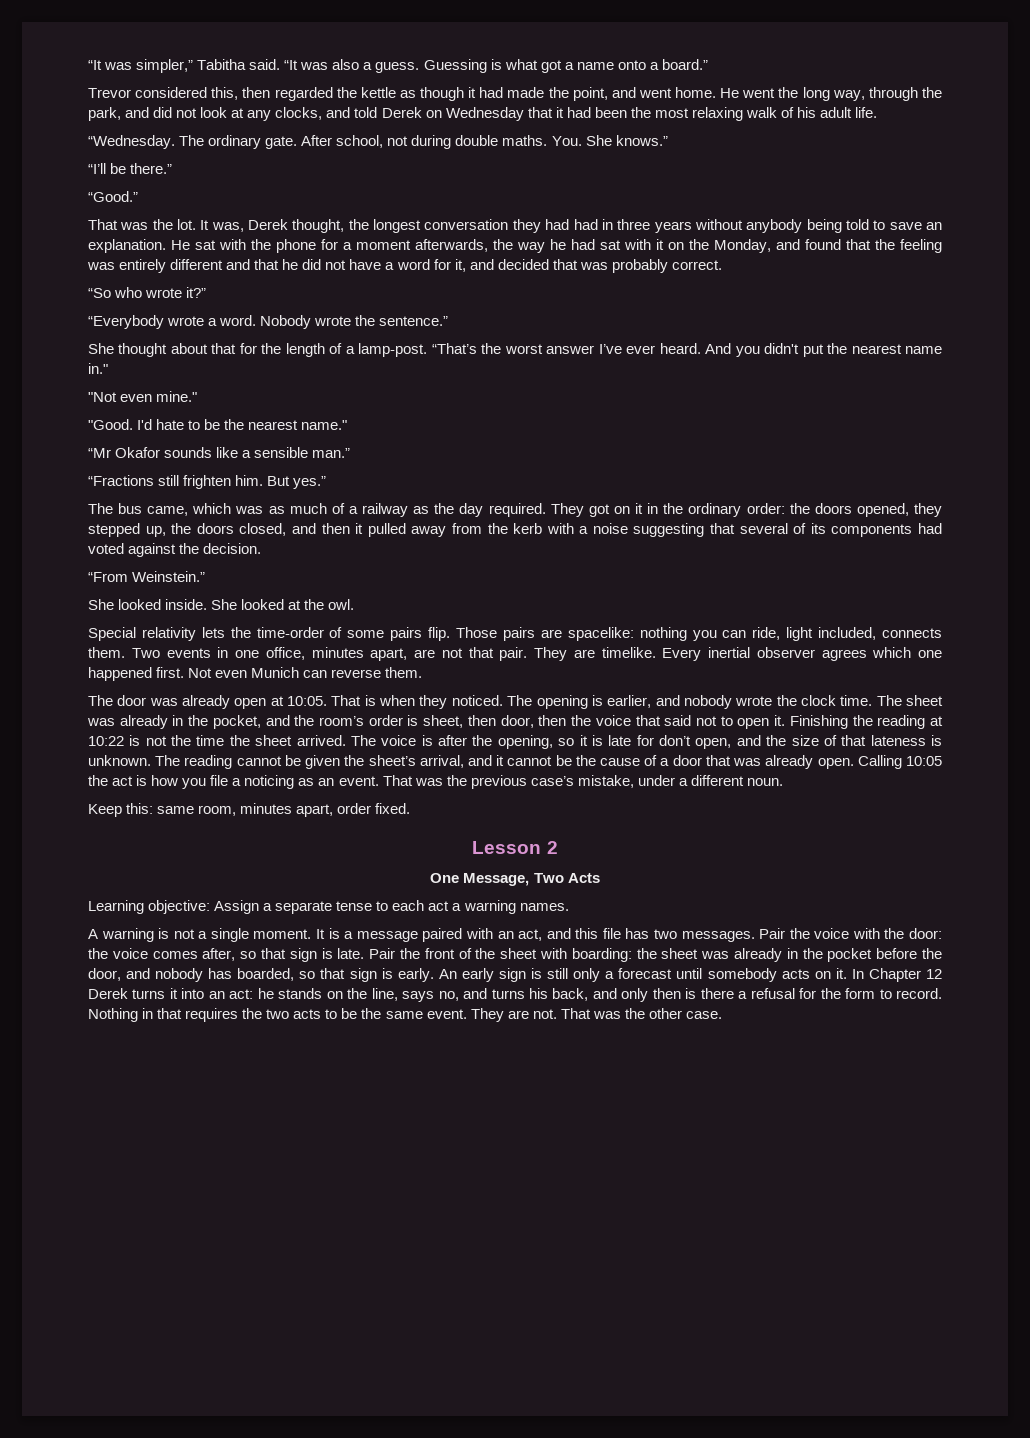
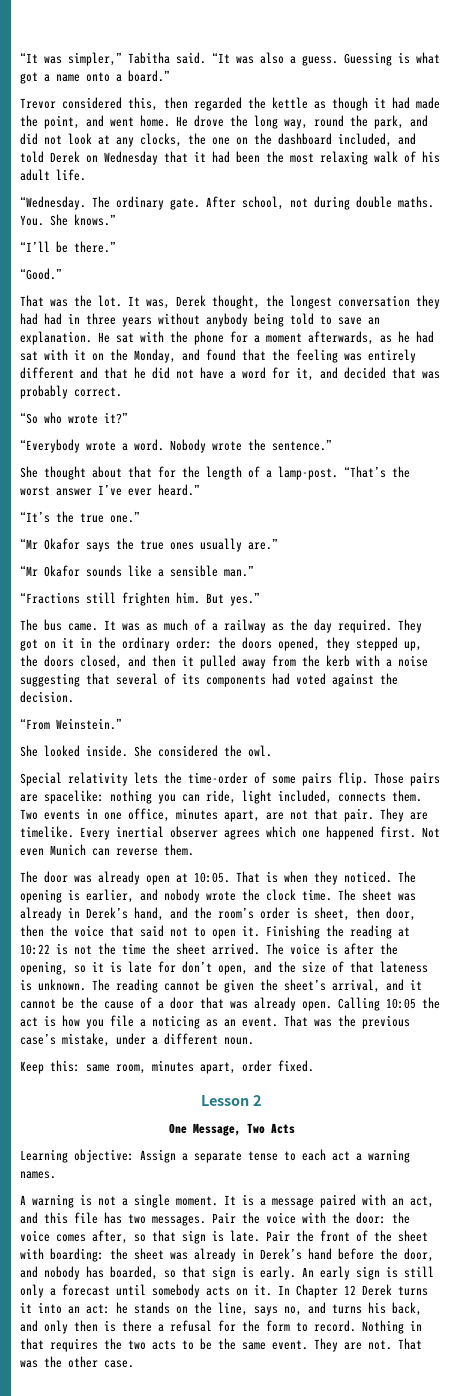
- He went the long way, through the park, and did not look at any clocks, and told Derek on Wednesday that it had been the most relaxing walk of his adult life.
+ He drove the long way, round the park, and did not look at any clocks, the one on the dashboard included, and told Derek on Wednesday that it had been the most relaxing walk of his adult life.
- He sat with the phone for a moment afterwards, the way he had sat with it on the Monday, and found that the feeling was entirely different and that he did not have a word for it, and decided that was probably correct.
+ He sat with the phone for a moment afterwards, as he had sat with it on the Monday, and found that the feeling was entirely different and that he did not have a word for it, and decided that was probably correct.
- “That’s the worst answer I’ve ever heard. And you didn't put the nearest name in."
- "Not even mine."
- "Good. I'd hate to be the nearest name."
+ “That’s the worst answer I’ve ever heard.”
+ “It’s the true one.”
+ “Mr Okafor says the true ones usually are.”
- The bus came, which was as much of a railway as the day required.
+ The bus came. It was as much of a railway as the day required.
- She looked at the owl.
+ She considered the owl.
- The sheet was already in the pocket, and the room’s order is sheet, then door, then the voice that said not to open it.
+ The sheet was already in Derek’s hand, and the room’s order is sheet, then door, then the voice that said not to open it.
- Pair the front of the sheet with boarding: the sheet was already in the pocket before the door, and nobody has boarded, so that sign is early.
+ Pair the front of the sheet with boarding: the sheet was already in Derek’s hand before the door, and nobody has boarded, so that sign is early.

